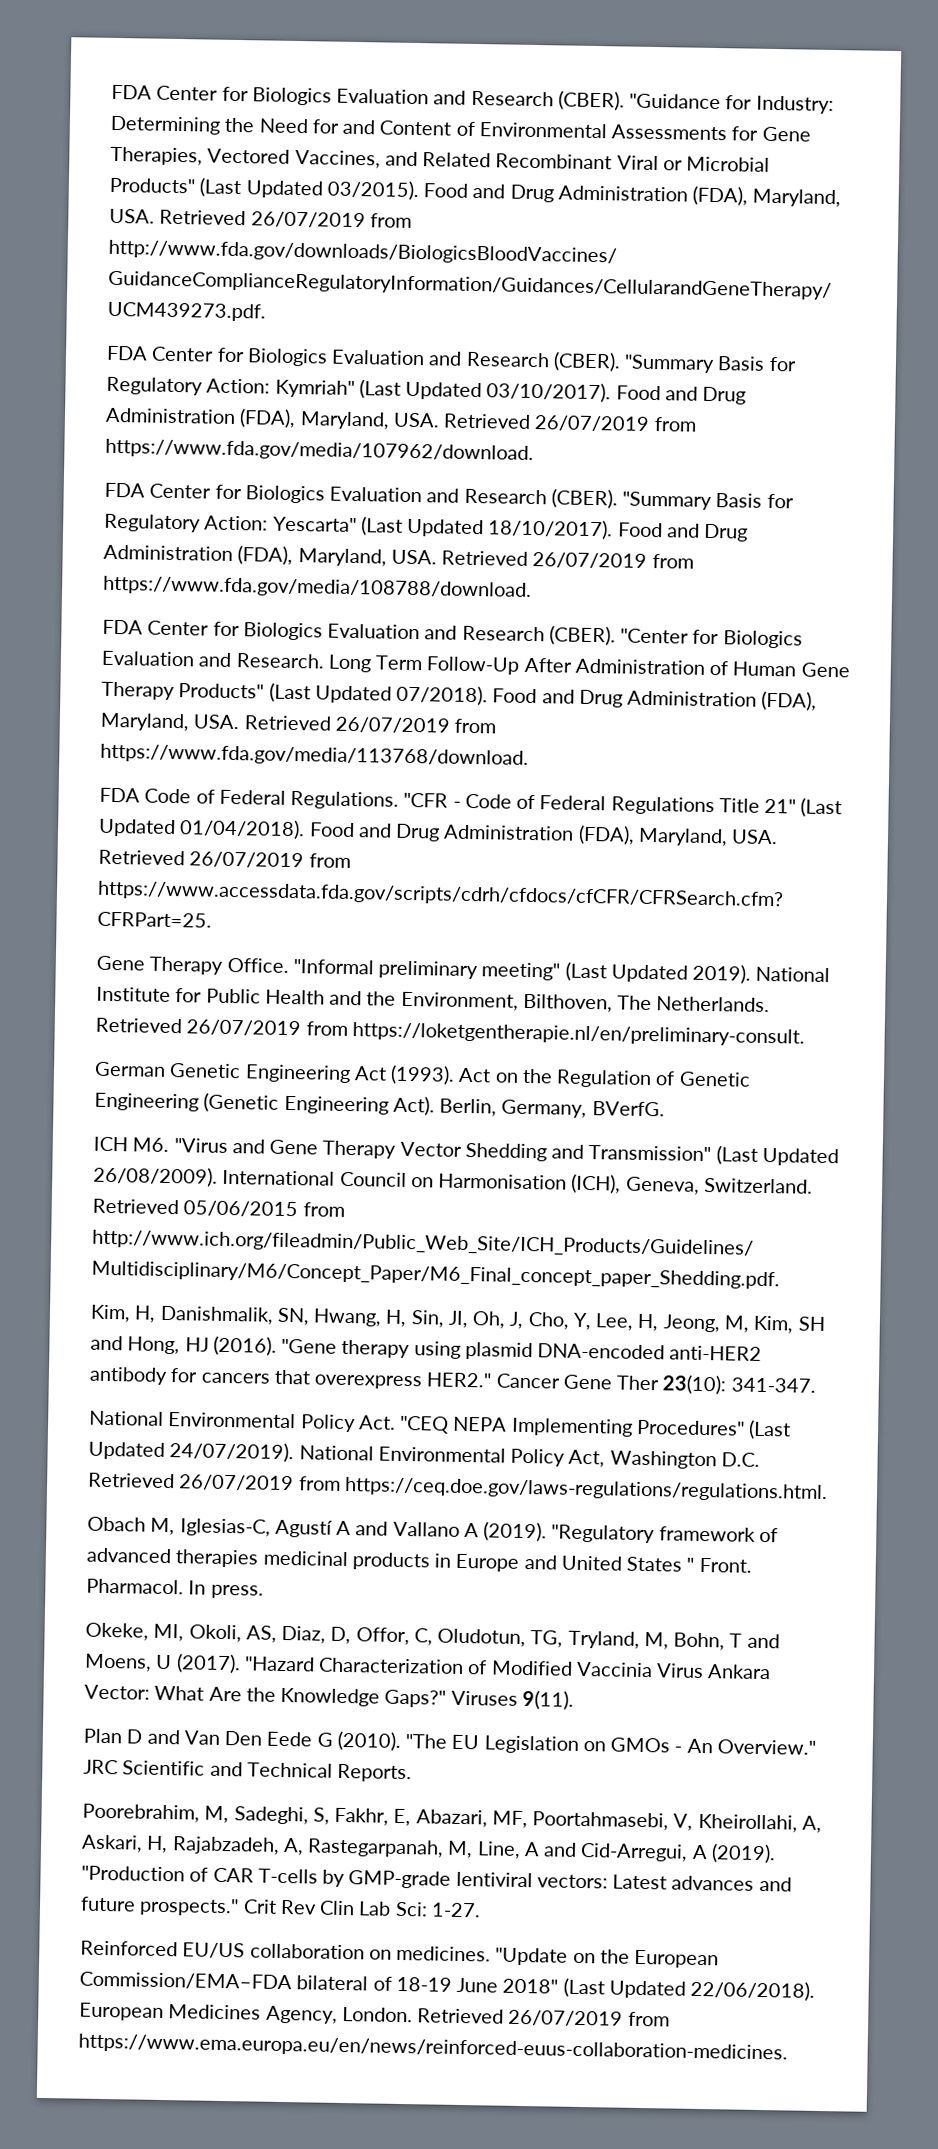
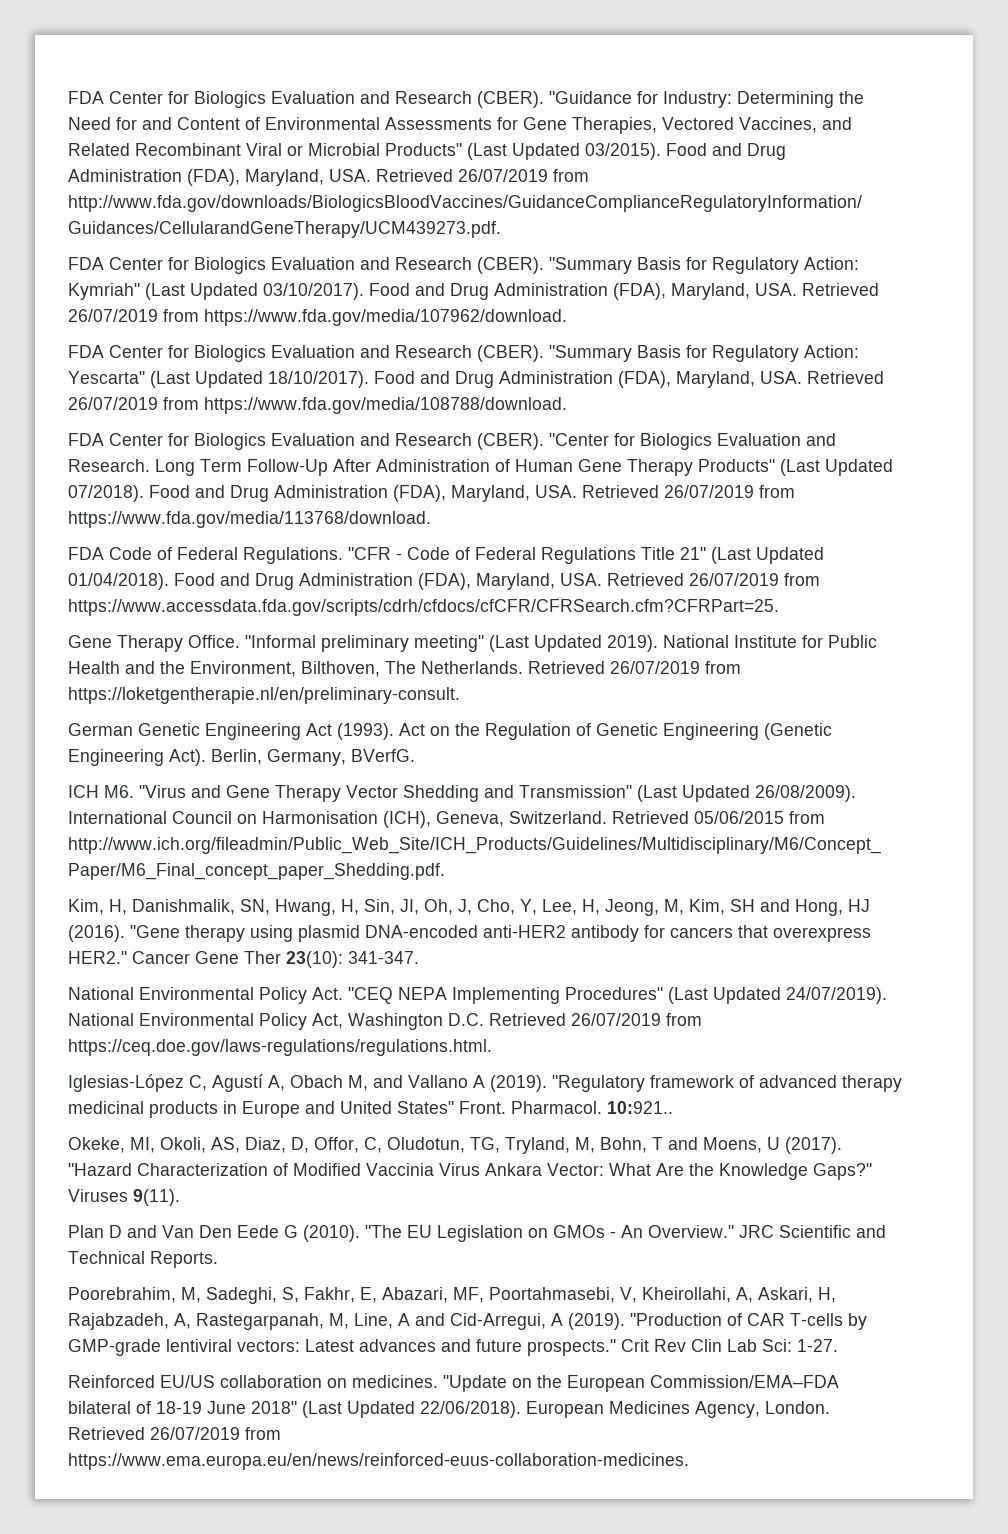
- Obach M, Iglesias-C, Agustí A and Vallano A (2019).
+ Iglesias-López C, Agustí A, Obach M, and Vallano A (2019).
- "Regulatory framework of advanced therapies medicinal products in Europe and United States " Front. Pharmacol. In press.
+ "Regulatory framework of advanced therapy medicinal products in Europe and United States" Front. Pharmacol. 10:921..

